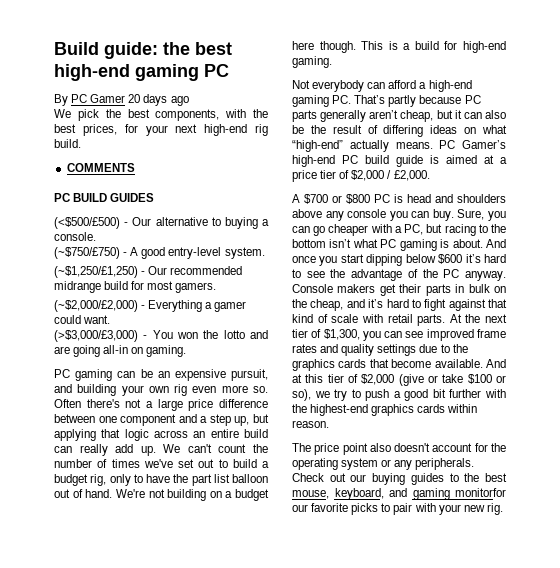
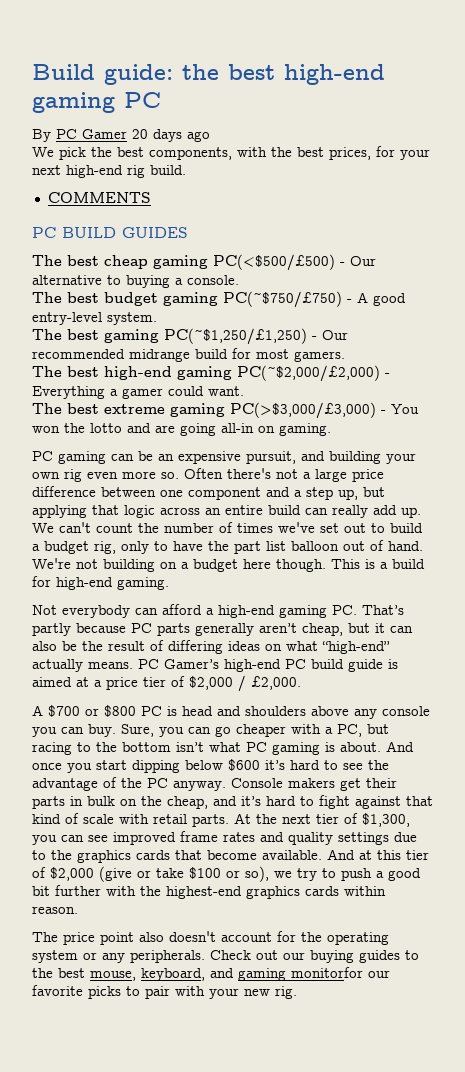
- (<$500/£500) - Our alternative to buying a console.
+ The best cheap gaming PC(<$500/£500) - Our alternative to buying a console.
- (~$750/£750) - A good entry-level system.
+ The best budget gaming PC(~$750/£750) - A good entry-level system.
- (~$1,250/£1,250) - Our recommended midrange build for most gamers.
+ The best gaming PC(~$1,250/£1,250) - Our recommended midrange build for most gamers.
- (~$2,000/£2,000) - Everything a gamer could want.
+ The best high-end gaming PC(~$2,000/£2,000) - Everything a gamer could want.
- (>$3,000/£3,000) - You won the lotto and are going all-in on gaming.
+ The best extreme gaming PC(>$3,000/£3,000) - You won the lotto and are going all-in on gaming.

